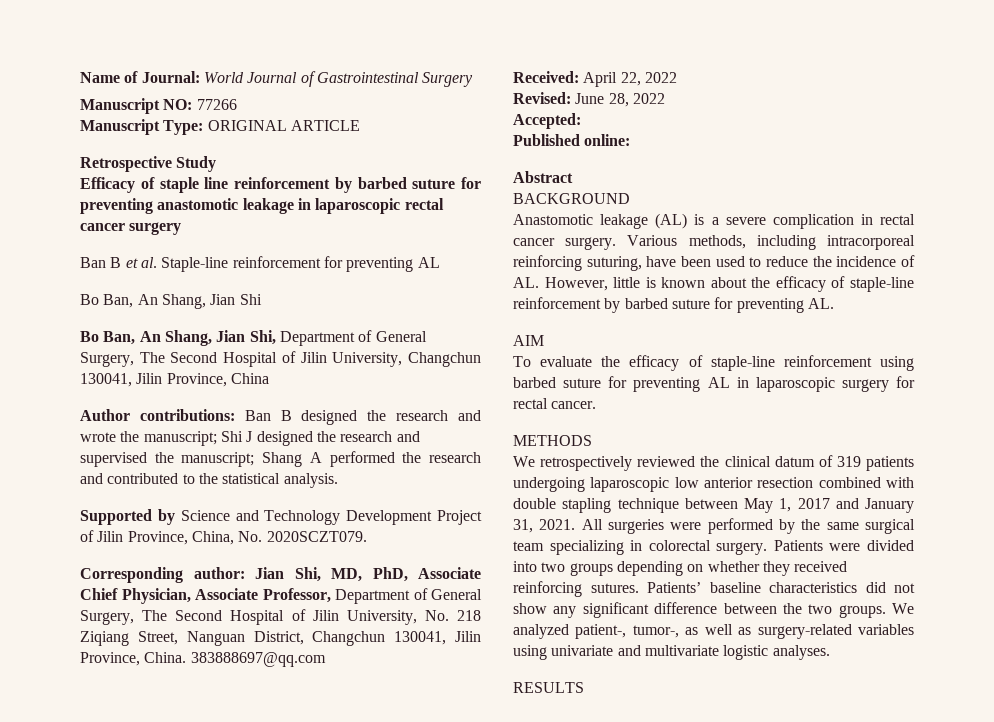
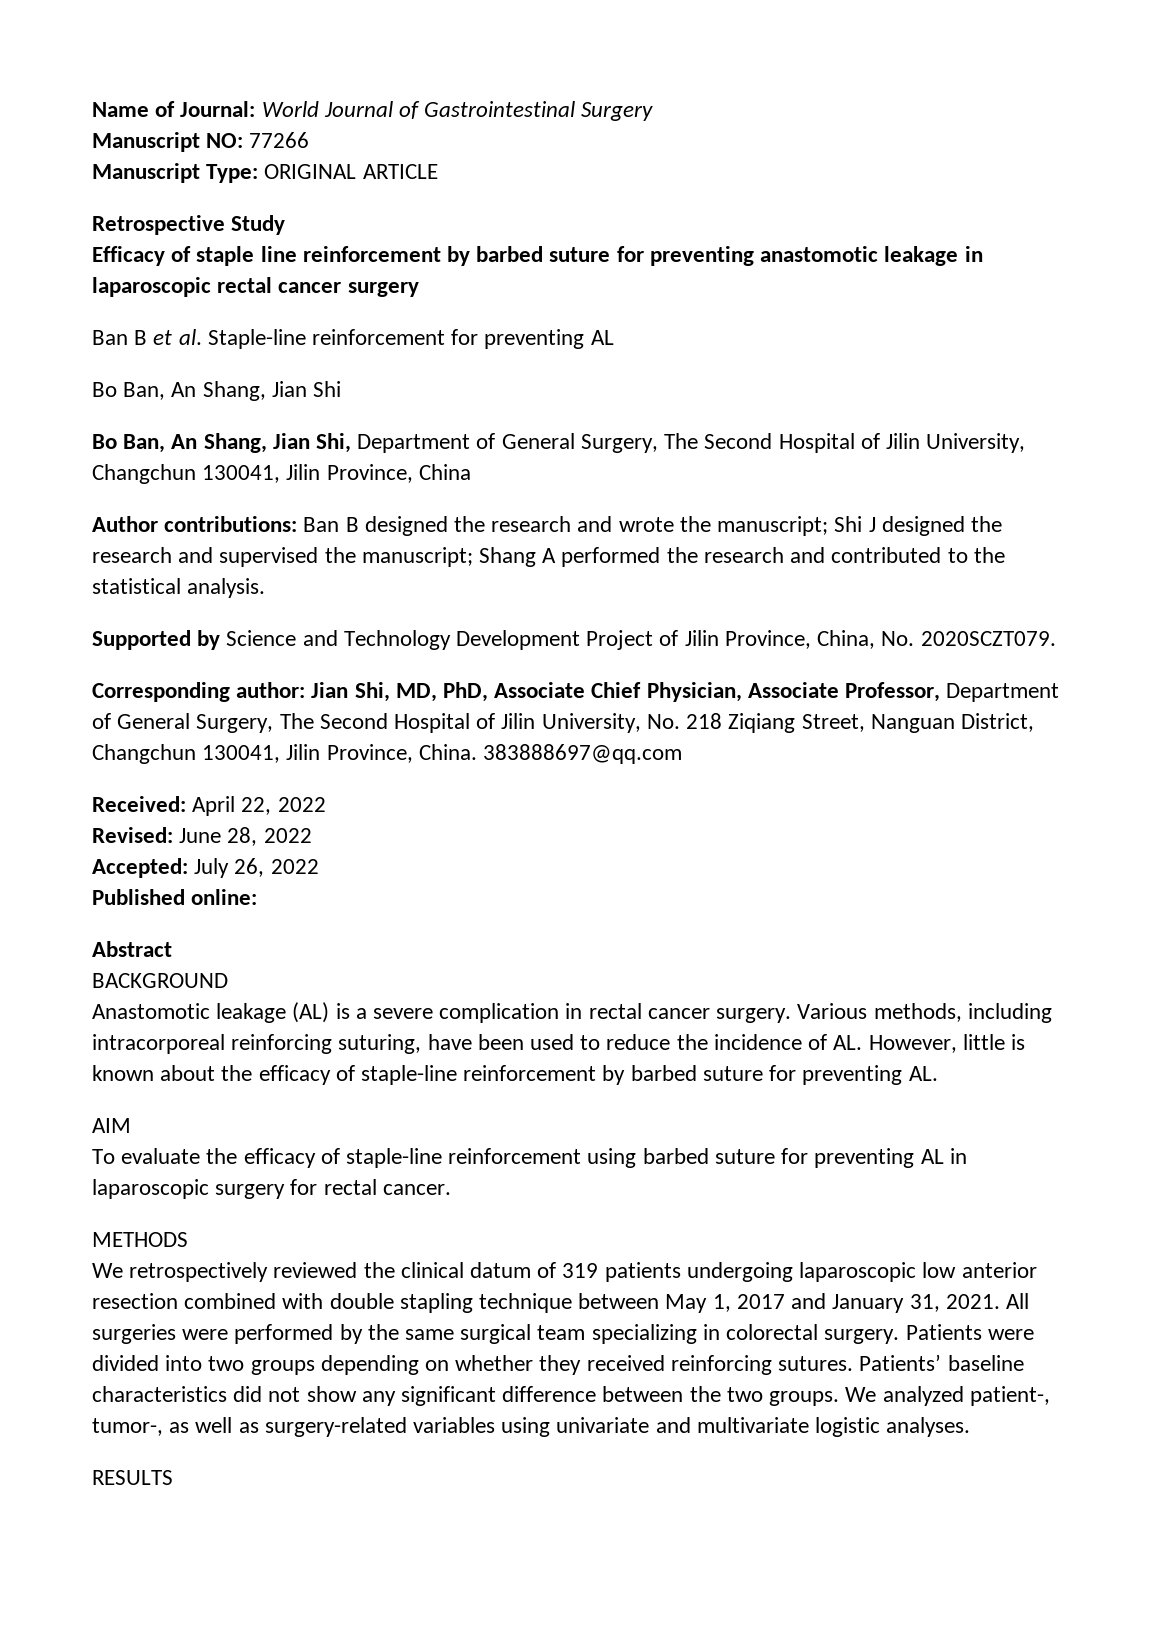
- Accepted:
+ Accepted: July 26, 2022

